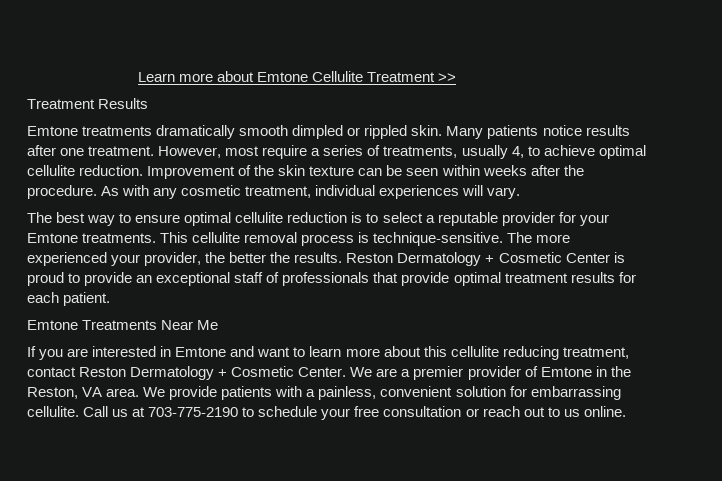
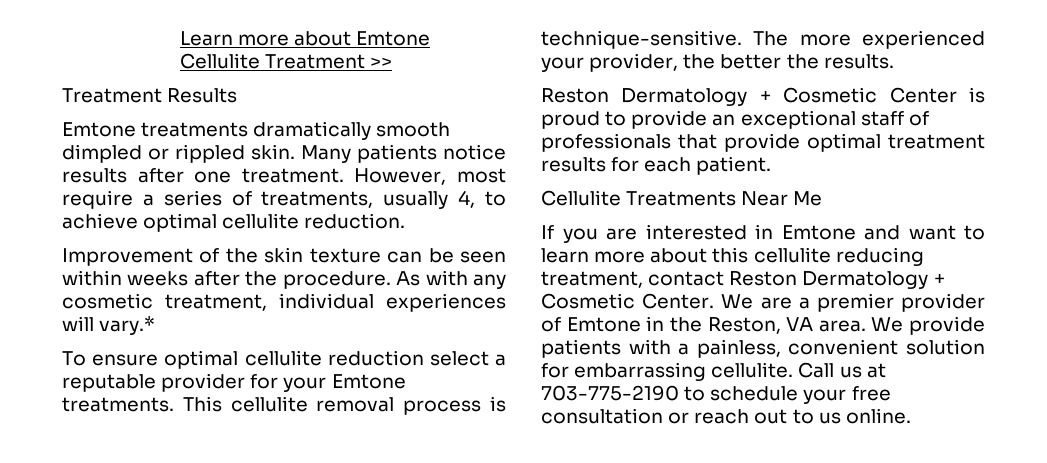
- However, most require a series of treatments, usually 4, to achieve optimal cellulite reduction. Improvement of the skin texture can be seen within weeks after the procedure.
+ However, most require a series of treatments, usually 4, to achieve optimal cellulite reduction.
+ Improvement of the skin texture can be seen within weeks after the procedure.
- As with any cosmetic treatment, individual experiences will vary.
- The best way to ensure optimal cellulite reduction is to select a reputable provider for your Emtone treatments.
+ As with any cosmetic treatment, individual experiences will vary.*
+ To ensure optimal cellulite reduction select a reputable provider for your Emtone treatments.
- The more experienced your provider, the better the results. Reston Dermatology + Cosmetic Center is proud to provide an exceptional staff of professionals that provide optimal treatment results for each patient.
+ The more experienced your provider, the better the results.
+ Reston Dermatology + Cosmetic Center is proud to provide an exceptional staff of professionals that provide optimal treatment results for each patient.
- Emtone Treatments Near Me
+ Cellulite Treatments Near Me

